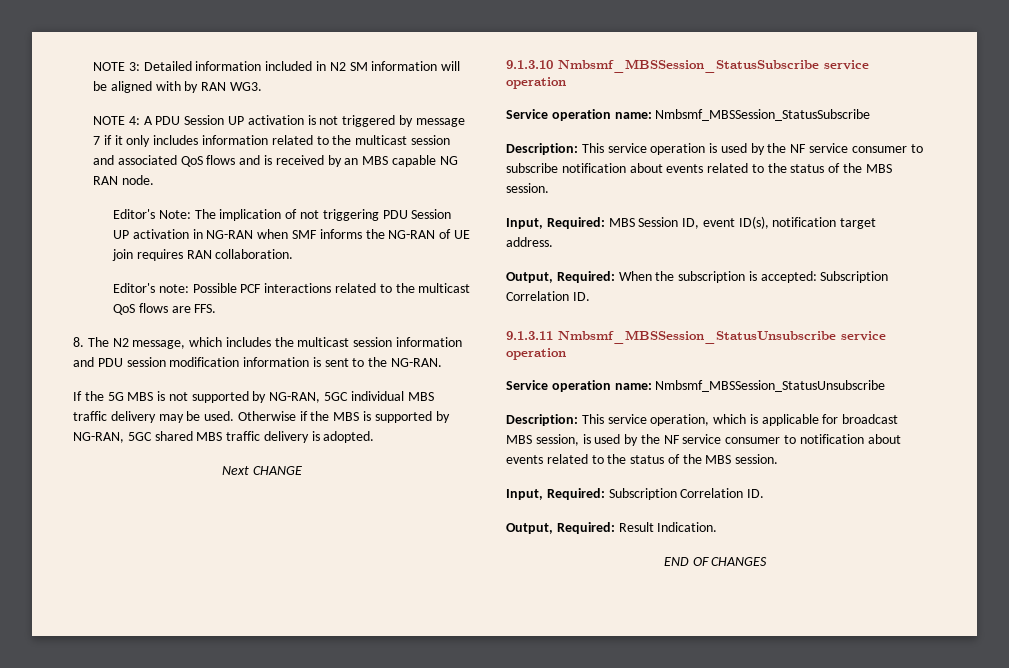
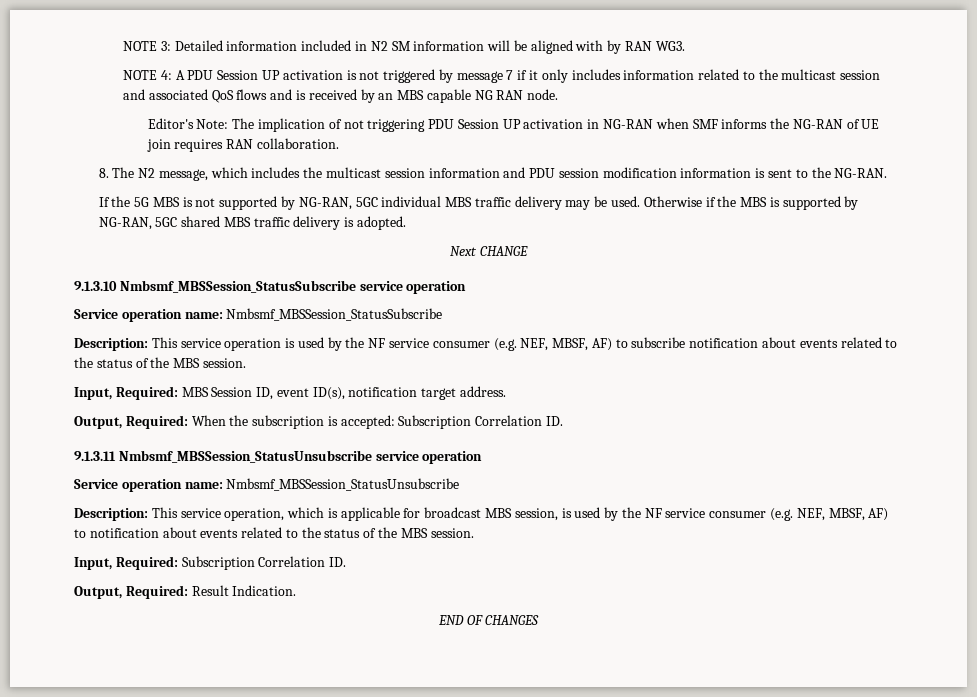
- Editor's note: Possible PCF interactions related to the multicast QoS flows are FFS.
- Description: This service operation is used by the NF service consumer to subscribe notification about events related to the status of the MBS session.
+ Description: This service operation is used by the NF service consumer (e.g. NEF, MBSF, AF) to subscribe notification about events related to the status of the MBS session.
- Description: This service operation, which is applicable for broadcast MBS session, is used by the NF service consumer to notification about events related to the status of the MBS session.
+ Description: This service operation, which is applicable for broadcast MBS session, is used by the NF service consumer (e.g. NEF, MBSF, AF) to notification about events related to the status of the MBS session.

